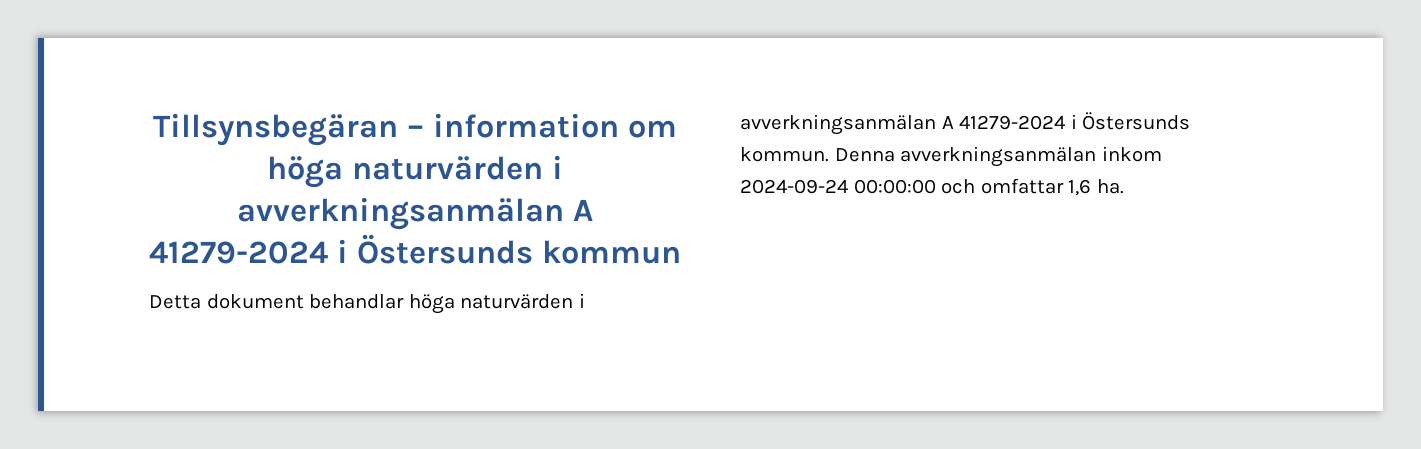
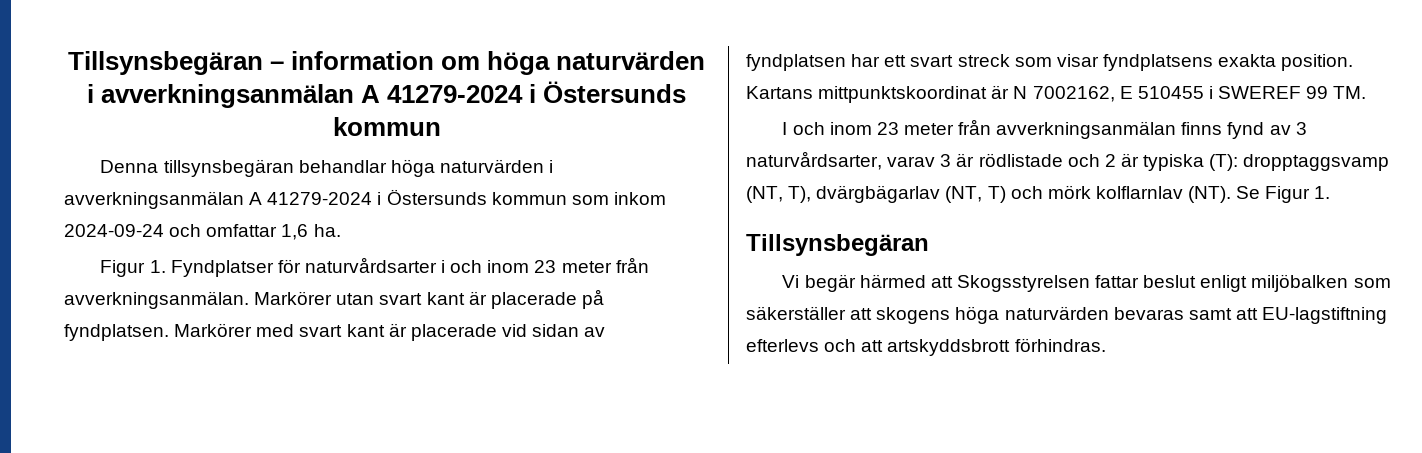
- Detta dokument behandlar höga naturvärden i avverkningsanmälan A 41279-2024 i Östersunds kommun. Denna avverkningsanmälan inkom 2024-09-24 00:00:00 och omfattar 1,6 ha.
+ Denna tillsynsbegäran behandlar höga naturvärden i avverkningsanmälan A 41279-2024 i Östersunds kommun som inkom 2024-09-24 och omfattar 1,6 ha.
+ Figur 1. Fyndplatser för naturvårdsarter i och inom 23 meter från avverkningsanmälan. Markörer utan svart kant är placerade på fyndplatsen. Markörer med svart kant är placerade vid sidan av fyndplatsen har ett svart streck som visar fyndplatsens exakta position. Kartans mittpunktskoordinat är N 7002162, E 510455 i SWEREF 99 TM.
+ I och inom 23 meter från avverkningsanmälan finns fynd av 3 naturvårdsarter, varav 3 är rödlistade och 2 är typiska (T): dropptaggsvamp (NT, T), dvärgbägarlav (NT, T) och mörk kolflarnlav (NT). Se Figur 1.
+ Tillsynsbegäran
+ Vi begär härmed att Skogsstyrelsen fattar beslut enligt miljöbalken som säkerställer att skogens höga naturvärden bevaras samt att EU-lagstiftning efterlevs och att artskyddsbrott förhindras.

